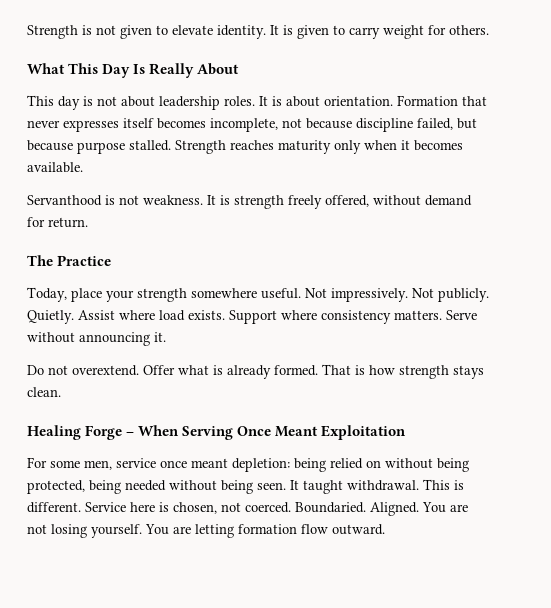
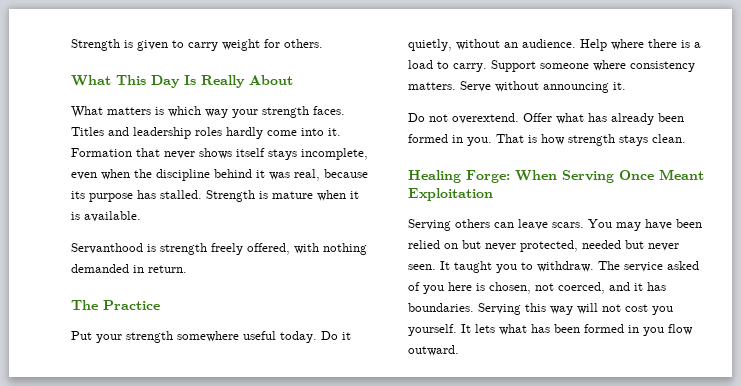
- Strength is not given to elevate identity. It is given to carry weight for others.
+ Strength is given to carry weight for others.
- This day is not about leadership roles. It is about orientation. Formation that never expresses itself becomes incomplete, not because discipline failed, but because purpose stalled. Strength reaches maturity only when it becomes available.
+ What matters is which way your strength faces. Titles and leadership roles hardly come into it. Formation that never shows itself stays incomplete, even when the discipline behind it was real, because its purpose has stalled. Strength is mature when it is available.
- Servanthood is not weakness. It is strength freely offered, without demand for return.
+ Servanthood is strength freely offered, with nothing demanded in return.
- Today, place your strength somewhere useful. Not impressively. Not publicly. Quietly. Assist where load exists. Support where consistency matters.
+ Put your strength somewhere useful today. Do it quietly, without an audience. Help where there is a load to carry. Support someone where consistency matters.
- Offer what is already formed.
+ Offer what has already been formed in you.
- Healing Forge – When Serving Once Meant Exploitation
+ Healing Forge: When Serving Once Meant Exploitation
- For some men, service once meant depletion: being relied on without being protected, being needed without being seen. It taught withdrawal. This is different. Service here is chosen, not coerced. Boundaried. Aligned. You are not losing yourself. You are letting formation flow outward.
+ Serving others can leave scars. You may have been relied on but never protected, needed but never seen. It taught you to withdraw. The service asked of you here is chosen, not coerced, and it has boundaries. Serving this way will not cost you yourself. It lets what has been formed in you flow outward.

